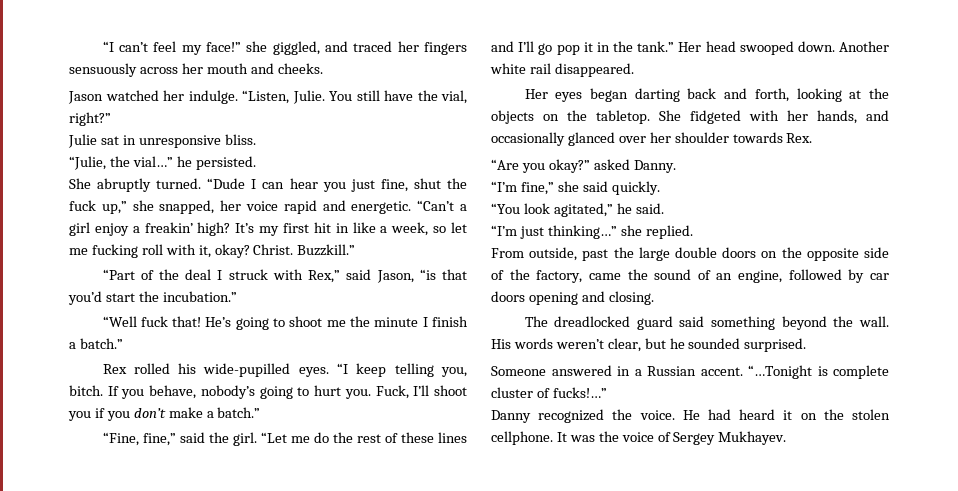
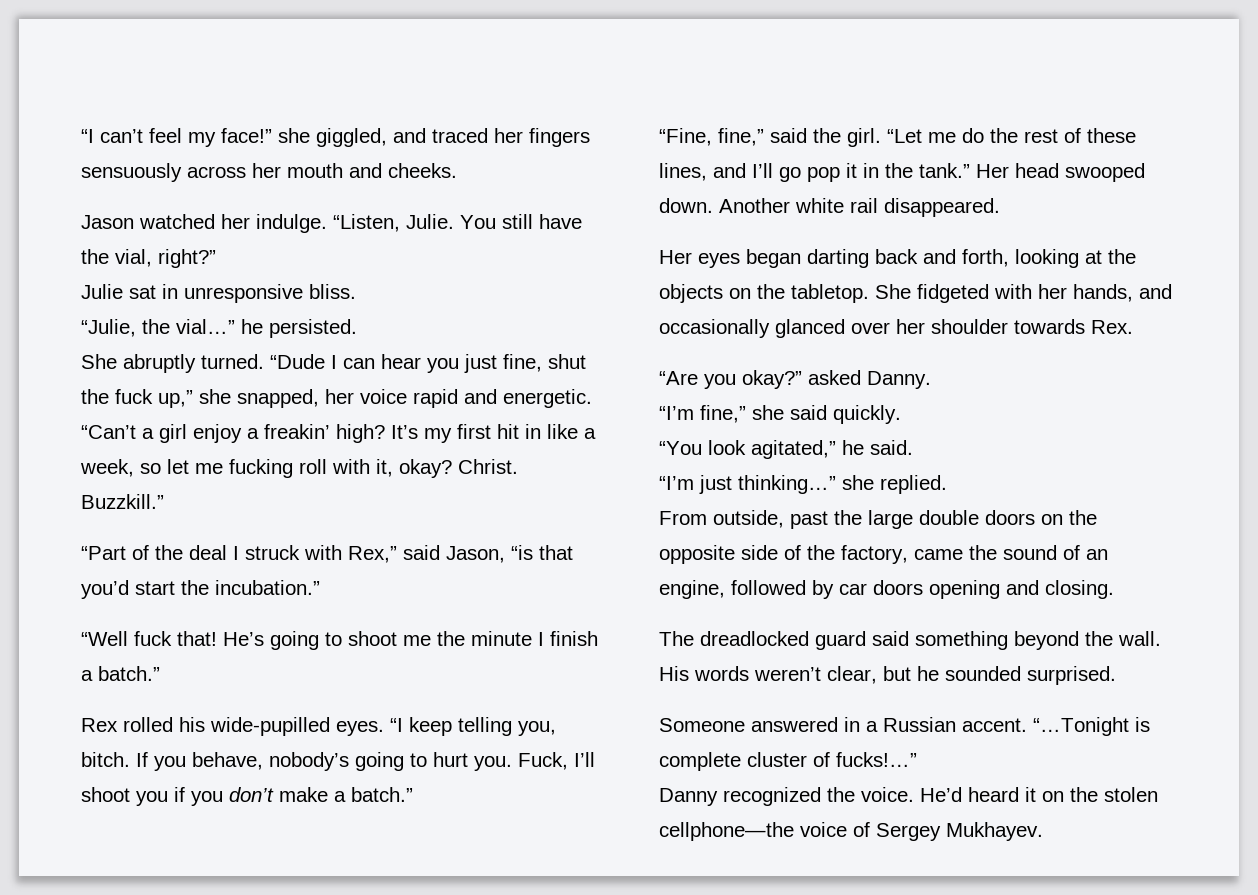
- “Let me do the rest of these lines and I’ll go pop it in the tank.”
+ “Let me do the rest of these lines, and I’ll go pop it in the tank.”
- He had heard it on the stolen cellphone. It was the voice of Sergey Mukhayev.
+ He’d heard it on the stolen cellphone—the voice of Sergey Mukhayev.

